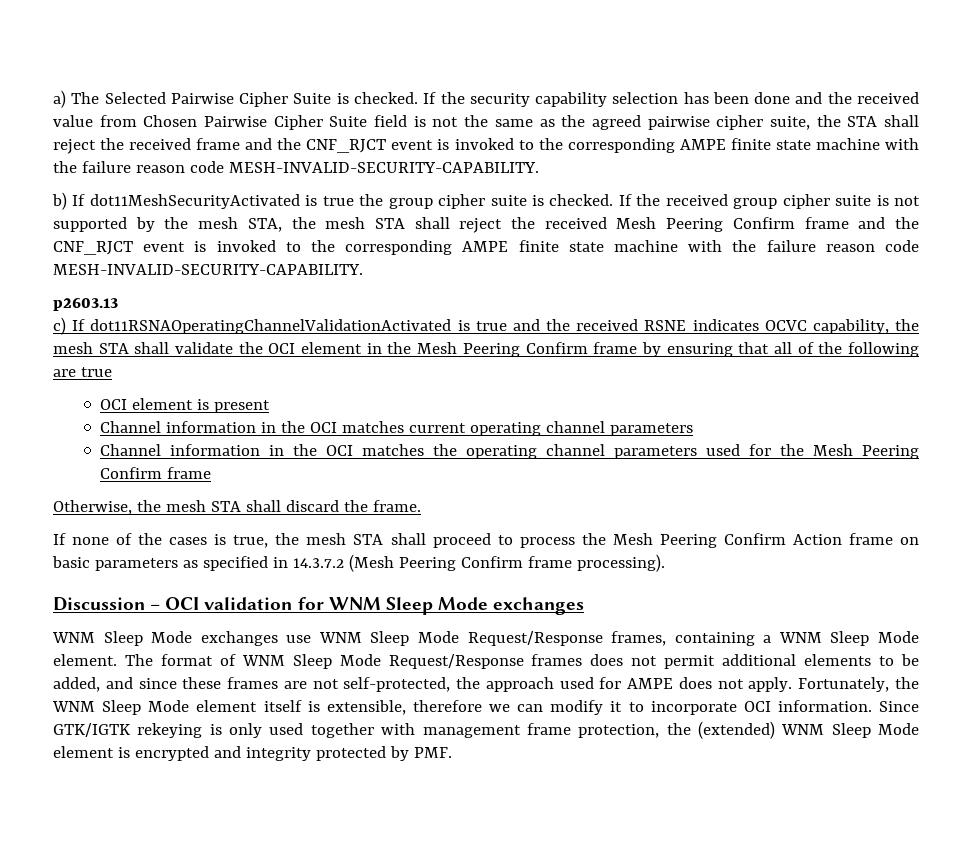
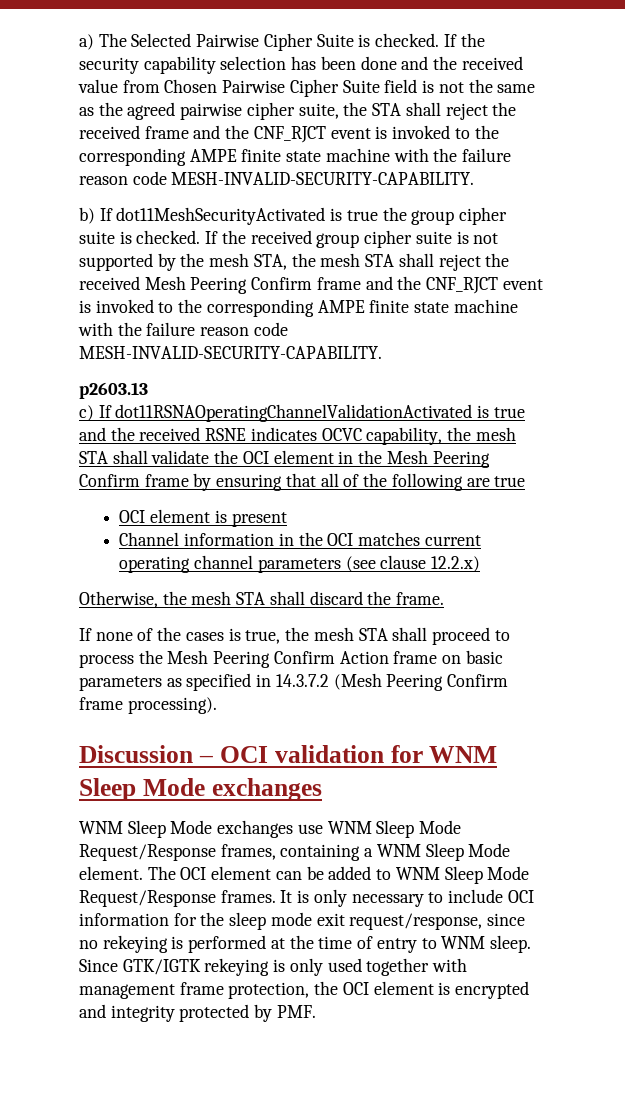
- Channel information in the OCI matches current operating channel parameters
- Channel information in the OCI matches the operating channel parameters used for the Mesh Peering Confirm frame
+ Channel information in the OCI matches current operating channel parameters (see clause 12.2.x)
- The format of WNM Sleep Mode Request/Response frames does not permit additional elements to be added, and since these frames are not self-protected, the approach used for AMPE does not apply. Fortunately, the WNM Sleep Mode element itself is extensible, therefore we can modify it to incorporate OCI information.
+ The OCI element can be added to WNM Sleep Mode Request/Response frames. It is only necessary to include OCI information for the sleep mode exit request/response, since no rekeying is performed at the time of entry to WNM sleep.
- Since GTK/IGTK rekeying is only used together with management frame protection, the (extended) WNM Sleep Mode element is encrypted and integrity protected by PMF.
+ Since GTK/IGTK rekeying is only used together with management frame protection, the OCI element is encrypted and integrity protected by PMF.

